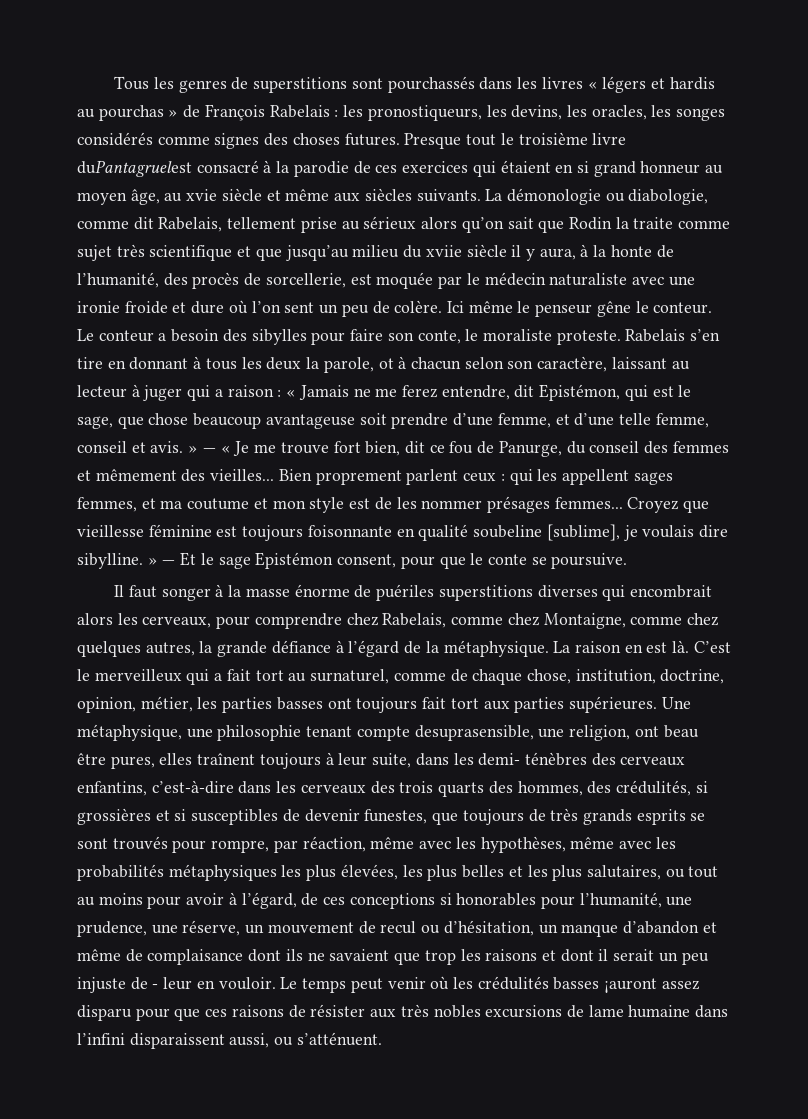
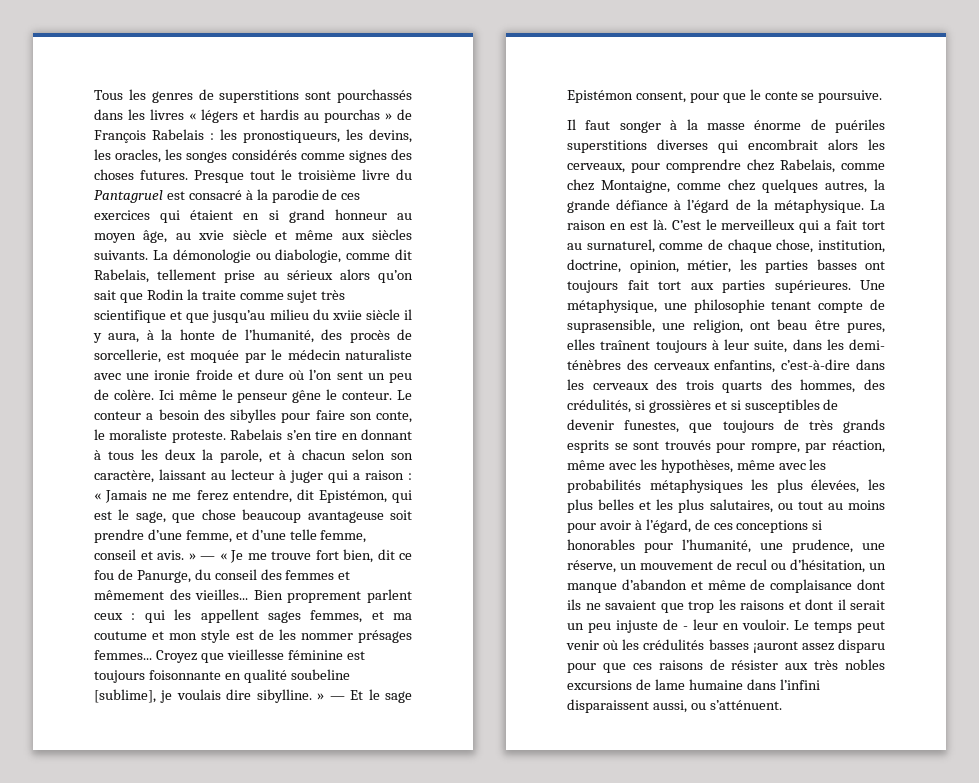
- Presque tout le troisième livre duPantagruelest consacré à la parodie de ces exercices qui étaient en si grand honneur au moyen âge, au xvie siècle et même aux siècles suivants.
+ Presque tout le troisième livre du Pantagruel est consacré à la parodie de ces exercices qui étaient en si grand honneur au moyen âge, au xvie siècle et même aux siècles suivants.
- Rabelais s’en tire en donnant à tous les deux la parole, ot à chacun selon son caractère, laissant au lecteur à juger qui a raison :
+ Rabelais s’en tire en donnant à tous les deux la parole, et à chacun selon son caractère, laissant au lecteur à juger qui a raison :
- Une métaphysique, une philosophie tenant compte desuprasensible, une religion, ont beau être pures, elles traînent toujours à leur suite, dans les demi- ténèbres des cerveaux enfantins, c’est-à-dire dans les cerveaux des trois quarts des hommes, des crédulités, si grossières et si susceptibles de devenir funestes, que toujours de très grands esprits se sont trouvés pour rompre, par réaction, même avec les hypothèses, même avec les probabilités métaphysiques les plus élevées, les plus belles et les plus salutaires, ou tout au moins pour avoir à l’égard, de ces conceptions si honorables pour l’humanité, une prudence, une réserve, un mouvement de recul ou d’hésitation, un manque d’abandon et même de complaisance dont ils ne savaient que trop les raisons et dont il serait un peu injuste de - leur en vouloir.
+ Une métaphysique, une philosophie tenant compte de suprasensible, une religion, ont beau être pures, elles traînent toujours à leur suite, dans les demi- ténèbres des cerveaux enfantins, c’est-à-dire dans les cerveaux des trois quarts des hommes, des crédulités, si grossières et si susceptibles de devenir funestes, que toujours de très grands esprits se sont trouvés pour rompre, par réaction, même avec les hypothèses, même avec les probabilités métaphysiques les plus élevées, les plus belles et les plus salutaires, ou tout au moins pour avoir à l’égard, de ces conceptions si honorables pour l’humanité, une prudence, une réserve, un mouvement de recul ou d’hésitation, un manque d’abandon et même de complaisance dont ils ne savaient que trop les raisons et dont il serait un peu injuste de - leur en vouloir.

